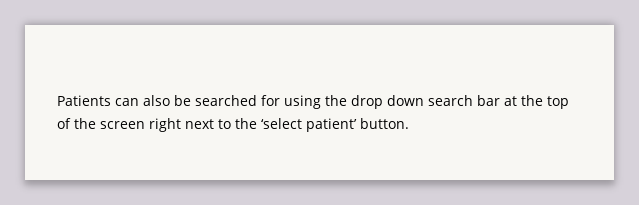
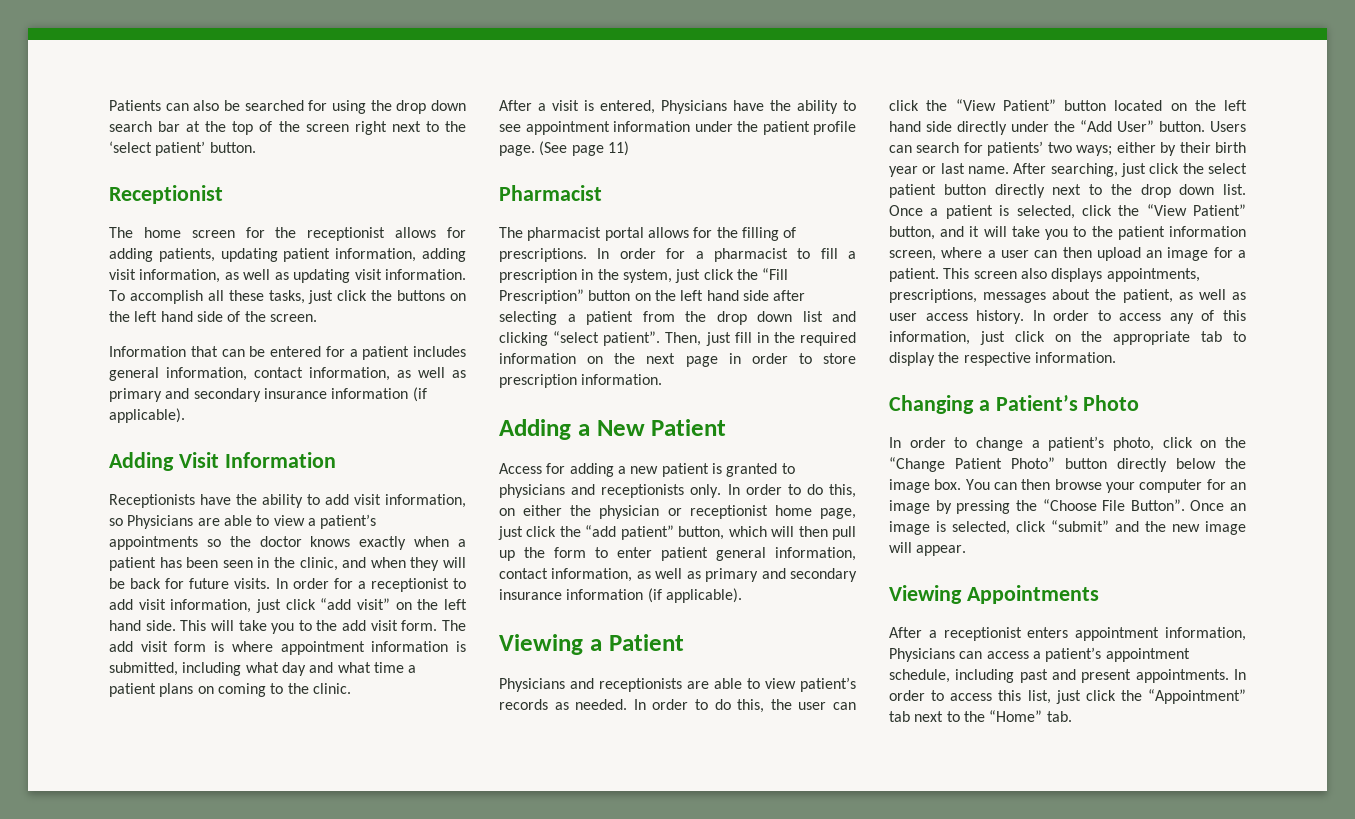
+ Receptionist
+ The home screen for the receptionist allows for adding patients, updating patient information, adding visit information, as well as updating visit information. To accomplish all these tasks, just click the buttons on the left hand side of the screen.
+ Information that can be entered for a patient includes general information, contact information, as well as primary and secondary insurance information (if applicable).
+ Adding Visit Information
+ Receptionists have the ability to add visit information, so Physicians are able to view a patient’s appointments so the doctor knows exactly when a patient has been seen in the clinic, and when they will be back for future visits. In order for a receptionist to add visit information, just click “add visit” on the left hand side. This will take you to the add visit form. The add visit form is where appointment information is submitted, including what day and what time a patient plans on coming to the clinic.
+ After a visit is entered, Physicians have the ability to see appointment information under the patient profile page. (See page 11)
+ Pharmacist
+ The pharmacist portal allows for the filling of prescriptions. In order for a pharmacist to fill a prescription in the system, just click the “Fill Prescription” button on the left hand side after selecting a patient from the drop down list and clicking “select patient”. Then, just fill in the required information on the next page in order to store prescription information.
+ Adding a New Patient
+ Access for adding a new patient is granted to physicians and receptionists only. In order to do this, on either the physician or receptionist home page, just click the “add patient” button, which will then pull up the form to enter patient general information, contact information, as well as primary and secondary insurance information (if applicable).
+ Viewing a Patient
+ Physicians and receptionists are able to view patient’s records as needed. In order to do this, the user can click the “View Patient” button located on the left hand side directly under the “Add User” button. Users can search for patients’ two ways; either by their birth year or last name. After searching, just click the select patient button directly next to the drop down list. Once a patient is selected, click the “View Patient” button, and it will take you to the patient information screen, where a user can then upload an image for a patient. This screen also displays appointments, prescriptions, messages about the patient, as well as user access history. In order to access any of this information, just click on the appropriate tab to display the respective information.
+ Changing a Patient’s Photo
+ In order to change a patient’s photo, click on the “Change Patient Photo” button directly below the image box. You can then browse your computer for an image by pressing the “Choose File Button”. Once an image is selected, click “submit” and the new image will appear.
+ Viewing Appointments
+ After a receptionist enters appointment information, Physicians can access a patient’s appointment schedule, including past and present appointments. In order to access this list, just click the “Appointment” tab next to the “Home” tab.

